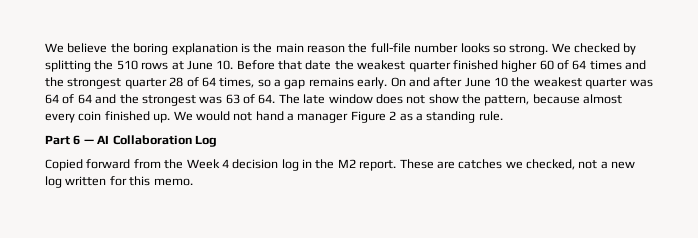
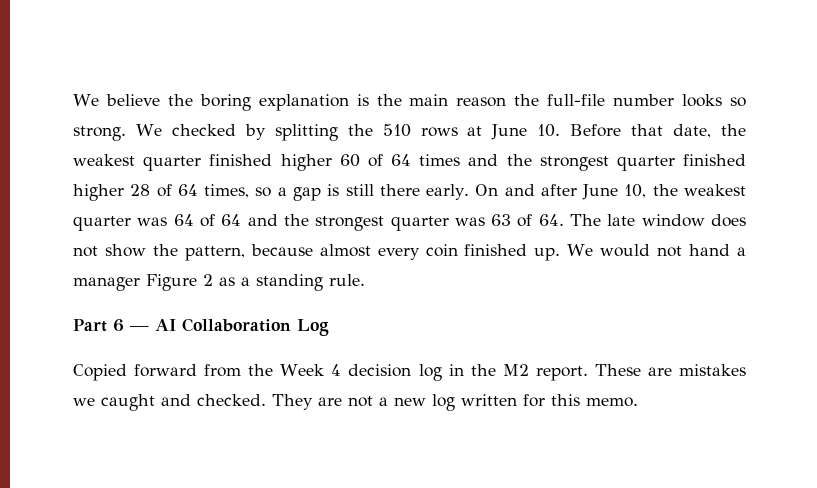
- We checked by splitting the 510 rows at June 10. Before that date the weakest quarter finished higher 60 of 64 times and the strongest quarter 28 of 64 times, so a gap remains early.
+ We checked by splitting the 510 rows at June 10. Before that date, the weakest quarter finished higher 60 of 64 times and the strongest quarter finished higher 28 of 64 times, so a gap is still there early.
- On and after June 10 the weakest quarter was 64 of 64 and the strongest was 63 of 64. The late window does not show the pattern, because almost every coin finished up.
+ On and after June 10, the weakest quarter was 64 of 64 and the strongest quarter was 63 of 64. The late window does not show the pattern, because almost every coin finished up.
- These are catches we checked, not a new log written for this memo.
+ These are mistakes we caught and checked. They are not a new log written for this memo.

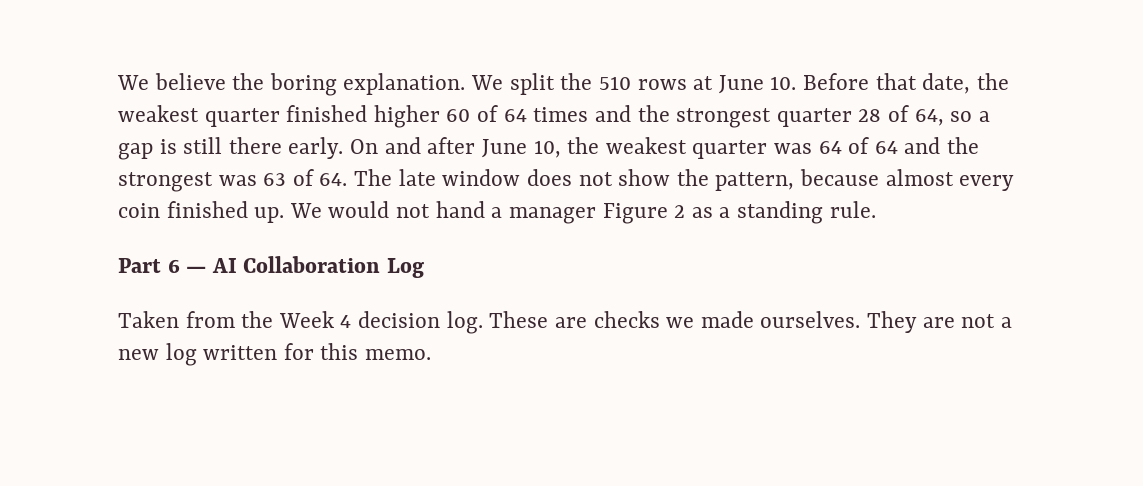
- We believe the boring explanation is the main reason the full-file number looks so strong. We checked by splitting the 510 rows at June 10. Before that date, the weakest quarter finished higher 60 of 64 times and the strongest quarter finished higher 28 of 64 times, so a gap is still there early.
+ We believe the boring explanation. We split the 510 rows at June 10. Before that date, the weakest quarter finished higher 60 of 64 times and the strongest quarter 28 of 64, so a gap is still there early.
- On and after June 10, the weakest quarter was 64 of 64 and the strongest quarter was 63 of 64. The late window does not show the pattern, because almost every coin finished up.
+ On and after June 10, the weakest quarter was 64 of 64 and the strongest was 63 of 64. The late window does not show the pattern, because almost every coin finished up.
- Copied forward from the Week 4 decision log in the M2 report. These are mistakes we caught and checked.
+ Taken from the Week 4 decision log. These are checks we made ourselves.

